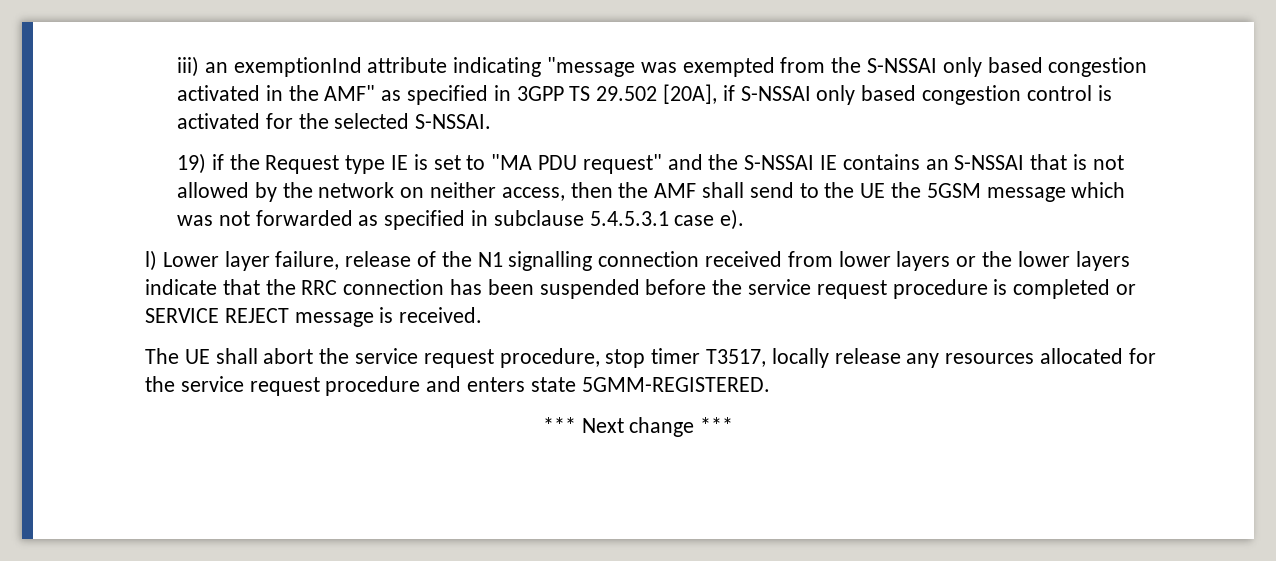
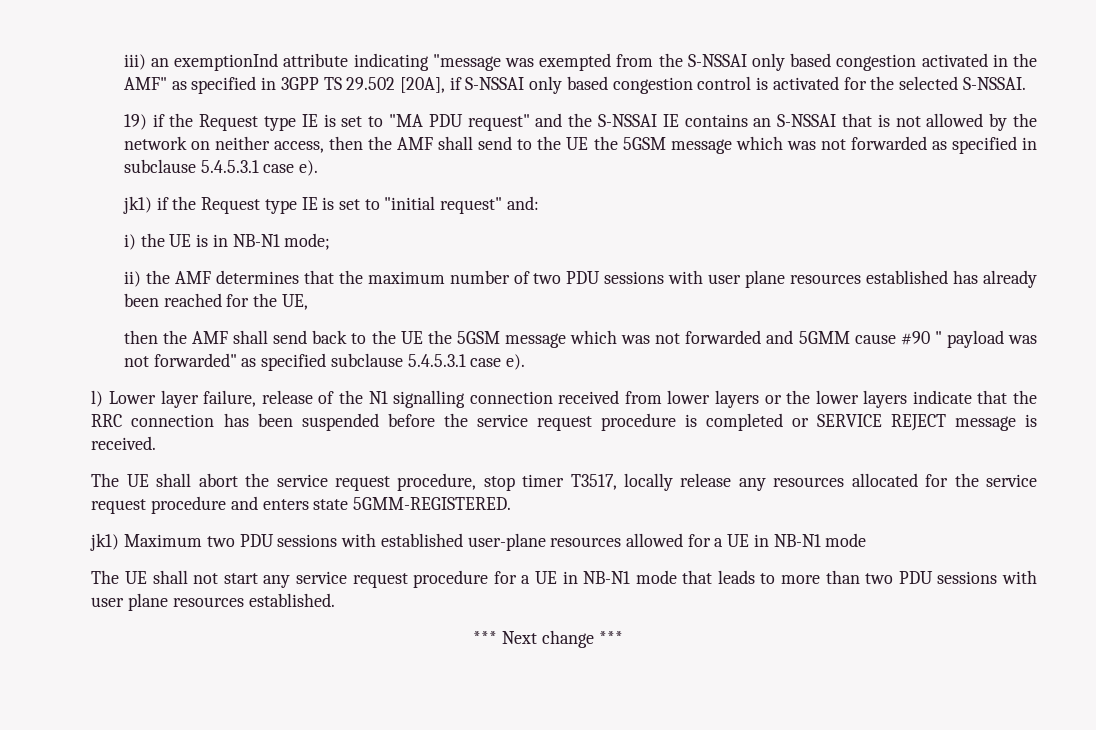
+ jk1) if the Request type IE is set to "initial request" and:
+ i) the UE is in NB-N1 mode;
+ ii) the AMF determines that the maximum number of two PDU sessions with user plane resources established has already been reached for the UE,
+ then the AMF shall send back to the UE the 5GSM message which was not forwarded and 5GMM cause #90 " payload was not forwarded" as specified subclause 5.4.5.3.1 case e).
+ jk1) Maximum two PDU sessions with established user-plane resources allowed for a UE in NB-N1 mode
+ The UE shall not start any service request procedure for a UE in NB-N1 mode that leads to more than two PDU sessions with user plane resources established.

